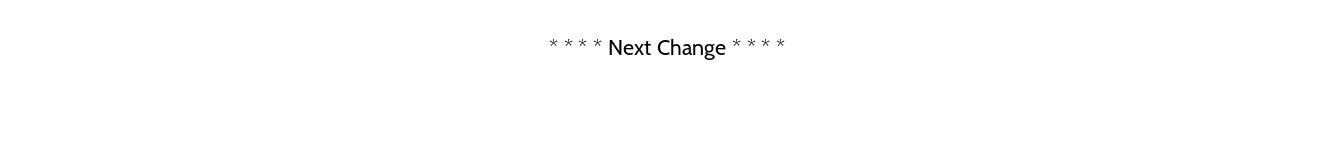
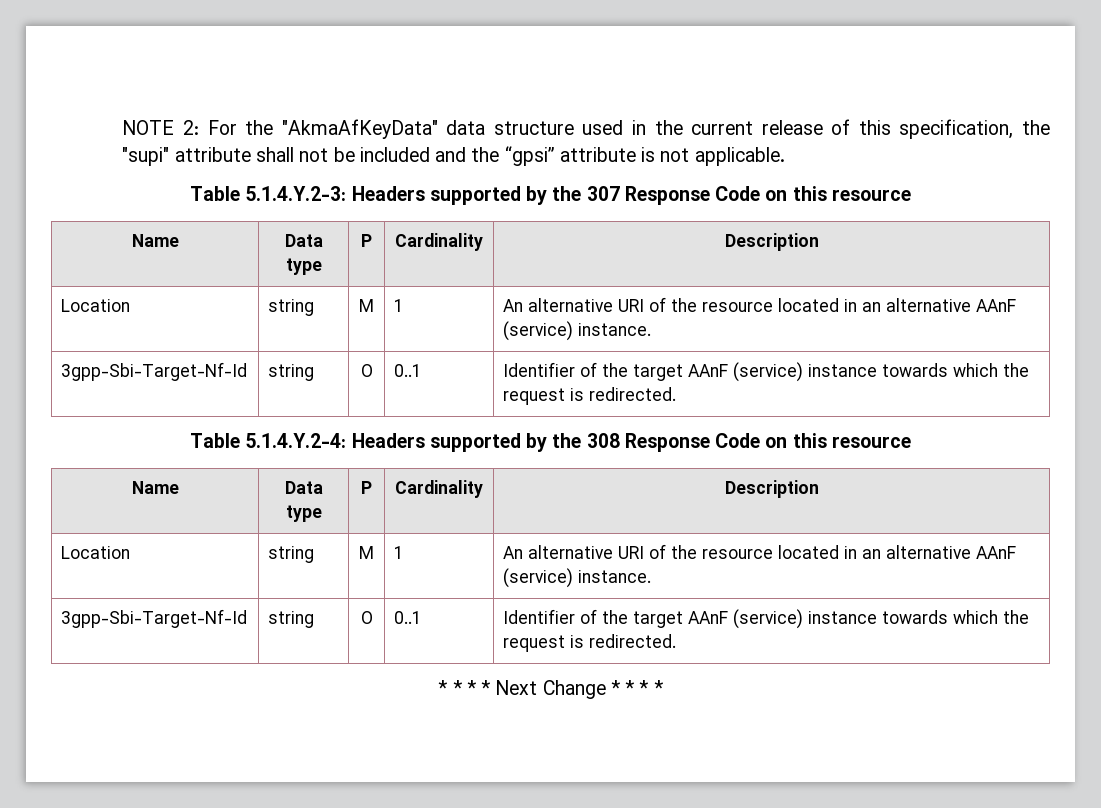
+ NOTE 2: For the "AkmaAfKeyData" data structure used in the current release of this specification, the "supi" attribute shall not be included and the “gpsi” attribute is not applicable.
+ Table 5.1.4.Y.2-3: Headers supported by the 307 Response Code on this resource
+ Name | Data type | P | Cardinality | Description
+ Location | string | M | 1 | An alternative URI of the resource located in an alternative AAnF (service) instance.
+ 3gpp-Sbi-Target-Nf-Id | string | O | 0..1 | Identifier of the target AAnF (service) instance towards which the request is redirected.
+ Table 5.1.4.Y.2-4: Headers supported by the 308 Response Code on this resource
+ Name | Data type | P | Cardinality | Description
+ Location | string | M | 1 | An alternative URI of the resource located in an alternative AAnF (service) instance.
+ 3gpp-Sbi-Target-Nf-Id | string | O | 0..1 | Identifier of the target AAnF (service) instance towards which the request is redirected.

